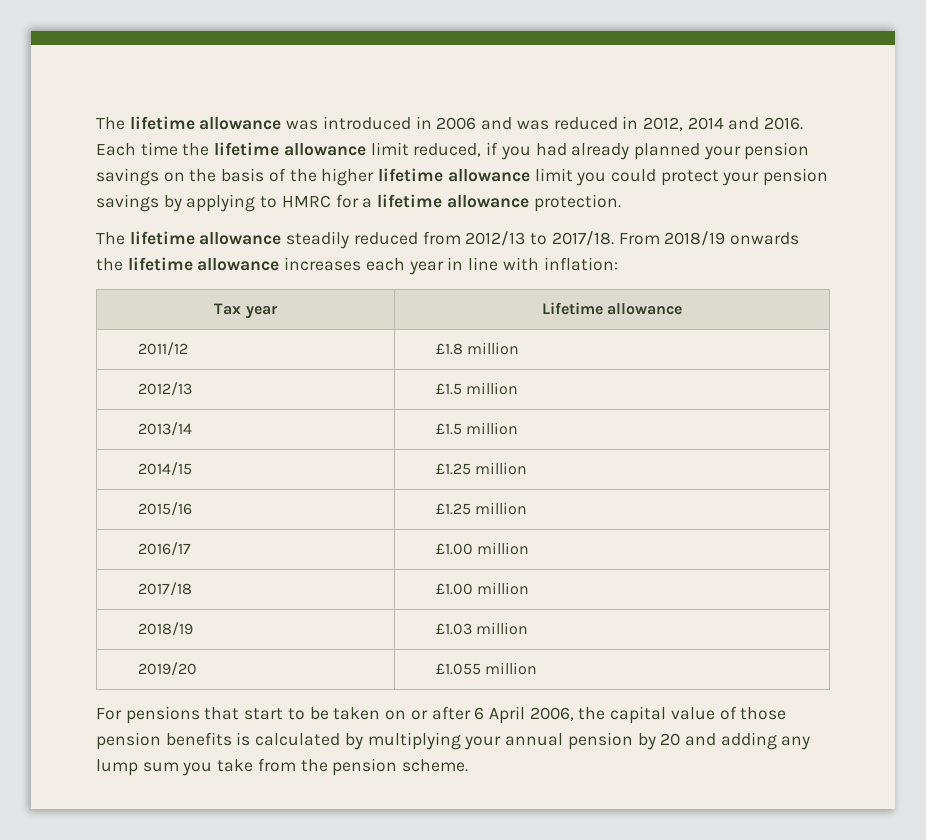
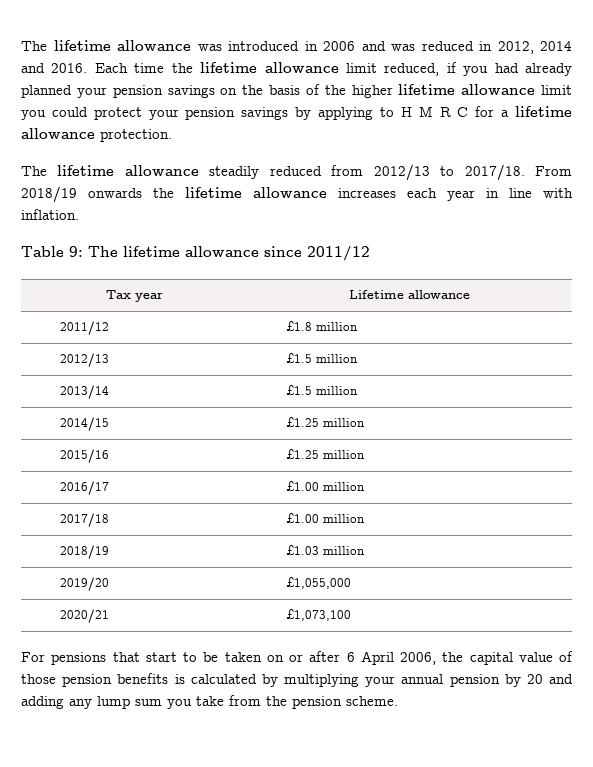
- Each time the lifetime allowance limit reduced, if you had already planned your pension savings on the basis of the higher lifetime allowance limit you could protect your pension savings by applying to HMRC for a lifetime allowance protection.
+ Each time the lifetime allowance limit reduced, if you had already planned your pension savings on the basis of the higher lifetime allowance limit you could protect your pension savings by applying to H M R C for a lifetime allowance protection.
- From 2018/19 onwards the lifetime allowance increases each year in line with inflation:
+ From 2018/19 onwards the lifetime allowance increases each year in line with inflation.
+ Table 9: The lifetime allowance since 2011/12
- 2019/20 | £1.055 million
+ 2019/20 | £1,055,000
+ 2020/21 | £1,073,100

